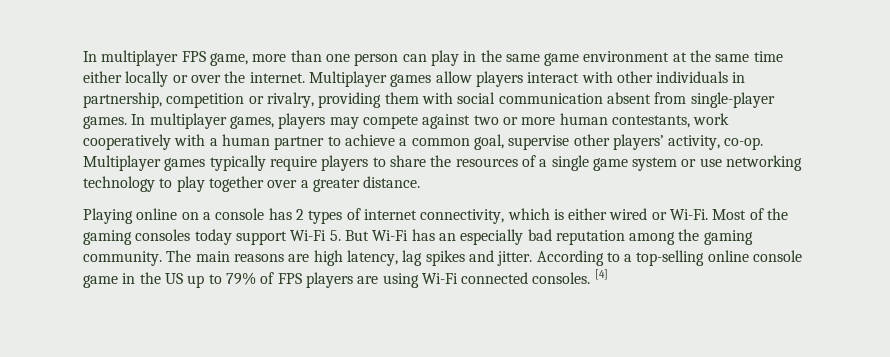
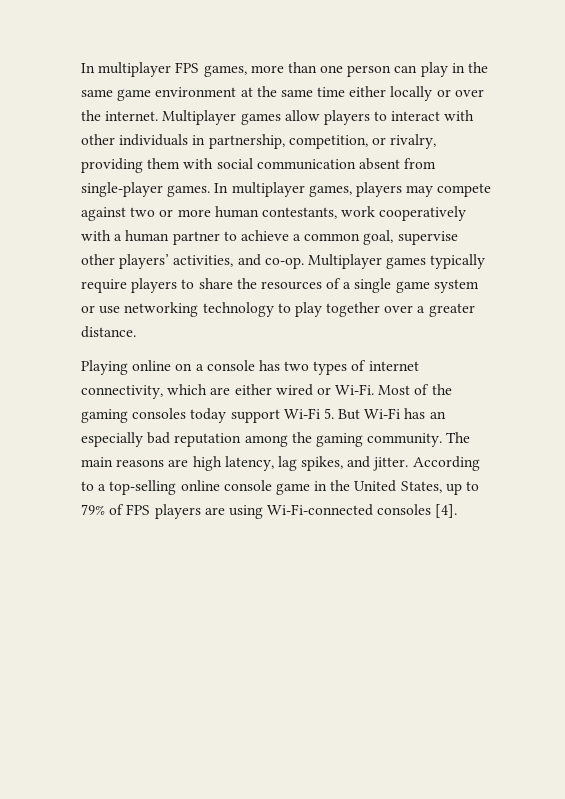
- In multiplayer FPS game, more than one person can play in the same game environment at the same time either locally or over the internet.
+ In multiplayer FPS games, more than one person can play in the same game environment at the same time either locally or over the internet.
- Multiplayer games allow players interact with other individuals in partnership, competition or rivalry, providing them with social communication absent from single-player games.
+ Multiplayer games allow players to interact with other individuals in partnership, competition, or rivalry, providing them with social communication absent from single-player games.
- In multiplayer games, players may compete against two or more human contestants, work cooperatively with a human partner to achieve a common goal, supervise other players’ activity, co-op.
+ In multiplayer games, players may compete against two or more human contestants, work cooperatively with a human partner to achieve a common goal, supervise other players’ activities, and co-op.
- Playing online on a console has 2 types of internet connectivity, which is either wired or Wi-Fi.
+ Playing online on a console has two types of internet connectivity, which are either wired or Wi-Fi.
- The main reasons are high latency, lag spikes and jitter.
+ The main reasons are high latency, lag spikes, and jitter.
- According to a top-selling online console game in the US up to 79% of FPS players are using Wi-Fi connected consoles. [4]
+ According to a top-selling online console game in the United States, up to 79% of FPS players are using Wi-Fi-connected consoles [4].

